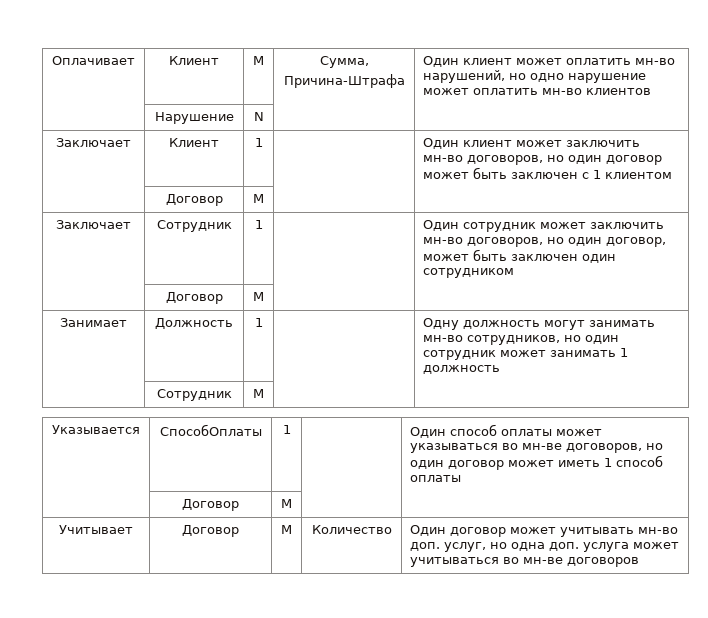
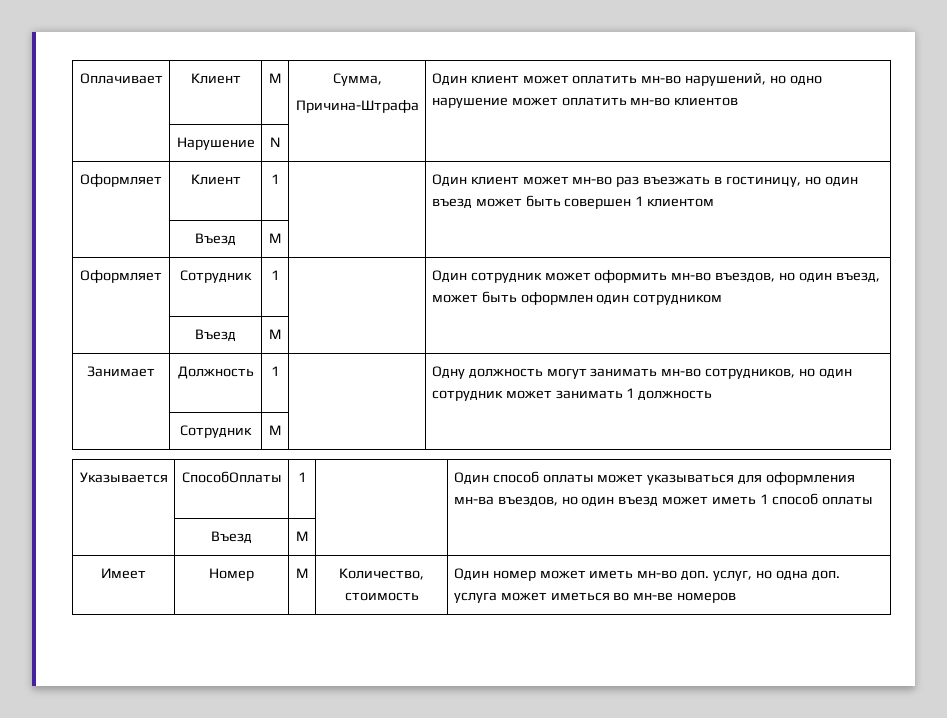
- Заключает | Клиент | 1 | | Один клиент может заключить мн-во договоров, но один договор может быть заключен с 1 клиентом
- | Договор | М | |
- Заключает | Сотрудник | 1 | | Один сотрудник может заключить мн-во договоров, но один договор, может быть заключен один сотрудником
- | Договор | М | |
+ Оформляет | Клиент | 1 | | Один клиент может мн-во раз въезжать в гостиницу, но один въезд может быть совершен 1 клиентом
+ | Въезд | М | |
+ Оформляет | Сотрудник | 1 | | Один сотрудник может оформить мн-во въездов, но один въезд, может быть оформлен один сотрудником
+ | Въезд | М | |
- Указывается | СпособОплаты | 1 | | Один способ оплаты может указываться во мн-ве договоров, но один договор может иметь 1 способ оплаты
- | Договор | М | |
- Учитывает | Договор | M | Количество | Один договор может учитывать мн-во доп. услуг, но одна доп. услуга может учитываться во мн-ве договоров
+ Указывается | СпособОплаты | 1 | | Один способ оплаты может указываться для оформления мн-ва въездов, но один въезд может иметь 1 способ оплаты
+ | Въезд | М | |
+ Имеет | Номер | M | Количество, стоимость | Один номер может иметь мн-во доп. услуг, но одна доп. услуга может иметься во мн-ве номеров

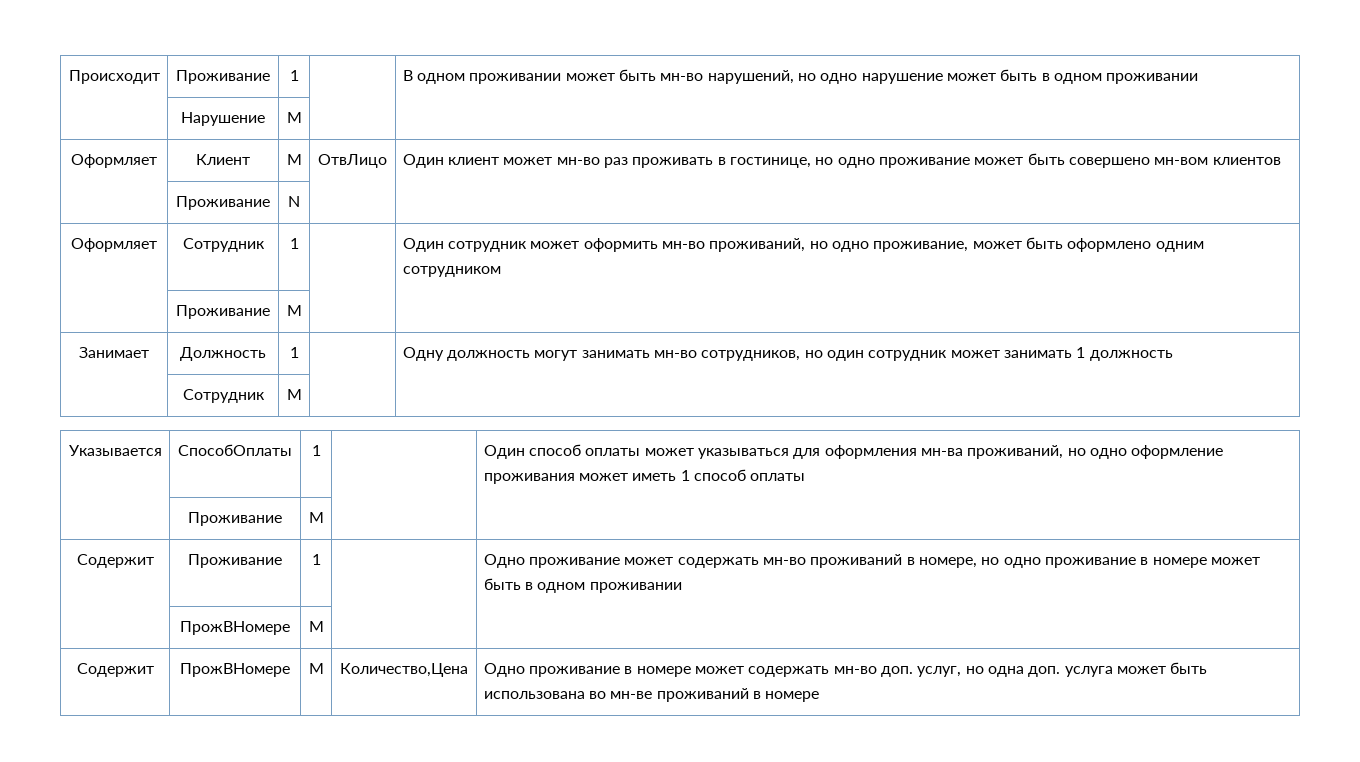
- Оплачивает | Клиент | M | Сумма,
- Причина-Штрафа | Один клиент может оплатить мн-во нарушений, но одно нарушение может оплатить мн-во клиентов
+ Происходит | Проживание | 1 | | В одном проживании может быть мн-во нарушений, но одно нарушение может быть в одном проживании
- | Нарушение | N | |
+ | Нарушение | М | |
- Оформляет | Клиент | 1 | | Один клиент может мн-во раз въезжать в гостиницу, но один въезд может быть совершен 1 клиентом
- | Въезд | М | |
+ Оформляет | Клиент | M | ОтвЛицо | Один клиент может мн-во раз проживать в гостинице, но одно проживание может быть совершено мн-вом клиентов
+ | Проживание | N | |
- Оформляет | Сотрудник | 1 | | Один сотрудник может оформить мн-во въездов, но один въезд, может быть оформлен один сотрудником
- | Въезд | М | |
+ Оформляет | Сотрудник | 1 | | Один сотрудник может оформить мн-во проживаний, но одно проживание, может быть оформлено одним сотрудником
+ | Проживание | М | |
- Указывается | СпособОплаты | 1 | | Один способ оплаты может указываться для оформления мн-ва въездов, но один въезд может иметь 1 способ оплаты
- | Въезд | М | |
- Имеет | Номер | M | Количество, стоимость | Один номер может иметь мн-во доп. услуг, но одна доп. услуга может иметься во мн-ве номеров
+ Указывается | СпособОплаты | 1 | | Один способ оплаты может указываться для оформления мн-ва проживаний, но одно оформление проживания может иметь 1 способ оплаты
+ | Проживание | М | |
+ Содержит | Проживание | 1 | | Одно проживание может содержать мн-во проживаний в номере, но одно проживание в номере может быть в одном проживании
+ | ПрожВНомере | М | |
+ Содержит | ПрожВНомере | M | Количество,Цена | Одно проживание в номере может содержать мн-во доп. услуг, но одна доп. услуга может быть использована во мн-ве проживаний в номере

